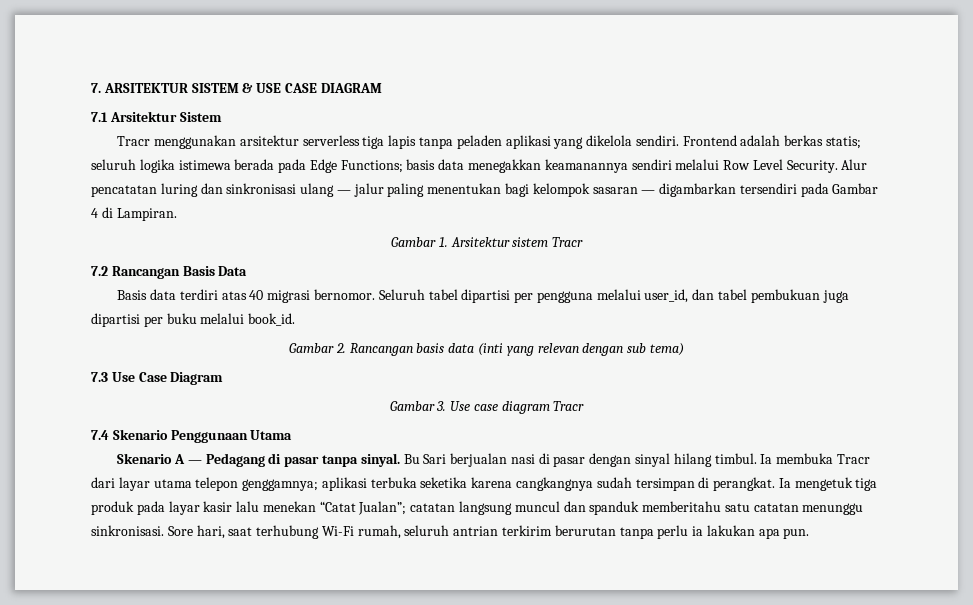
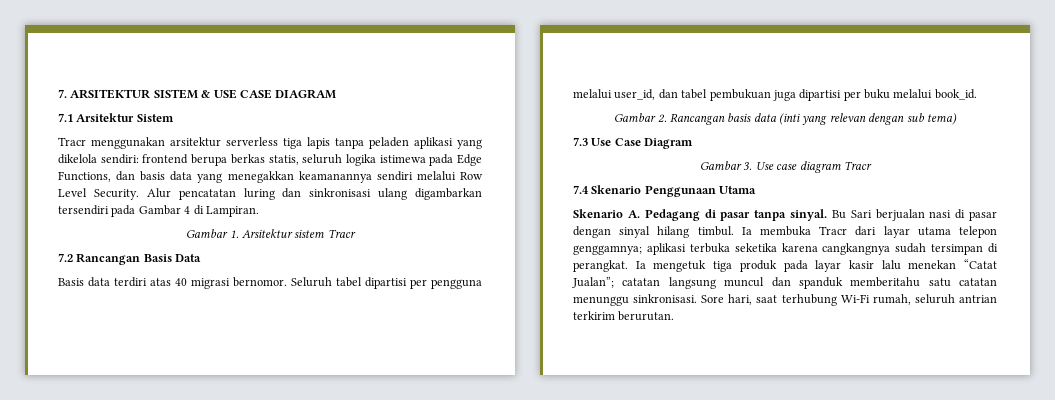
- Tracr menggunakan arsitektur serverless tiga lapis tanpa peladen aplikasi yang dikelola sendiri. Frontend adalah berkas statis; seluruh logika istimewa berada pada Edge Functions; basis data menegakkan keamanannya sendiri melalui Row Level Security.
+ Tracr menggunakan arsitektur serverless tiga lapis tanpa peladen aplikasi yang dikelola sendiri: frontend berupa berkas statis, seluruh logika istimewa pada Edge Functions, dan basis data yang menegakkan keamanannya sendiri melalui Row Level Security.
- Alur pencatatan luring dan sinkronisasi ulang — jalur paling menentukan bagi kelompok sasaran — digambarkan tersendiri pada Gambar 4 di Lampiran.
+ Alur pencatatan luring dan sinkronisasi ulang digambarkan tersendiri pada Gambar 4 di Lampiran.
- Skenario A — Pedagang di pasar tanpa sinyal.
+ Skenario A. Pedagang di pasar tanpa sinyal.
- Sore hari, saat terhubung Wi-Fi rumah, seluruh antrian terkirim berurutan tanpa perlu ia lakukan apa pun.
+ Sore hari, saat terhubung Wi-Fi rumah, seluruh antrian terkirim berurutan.

